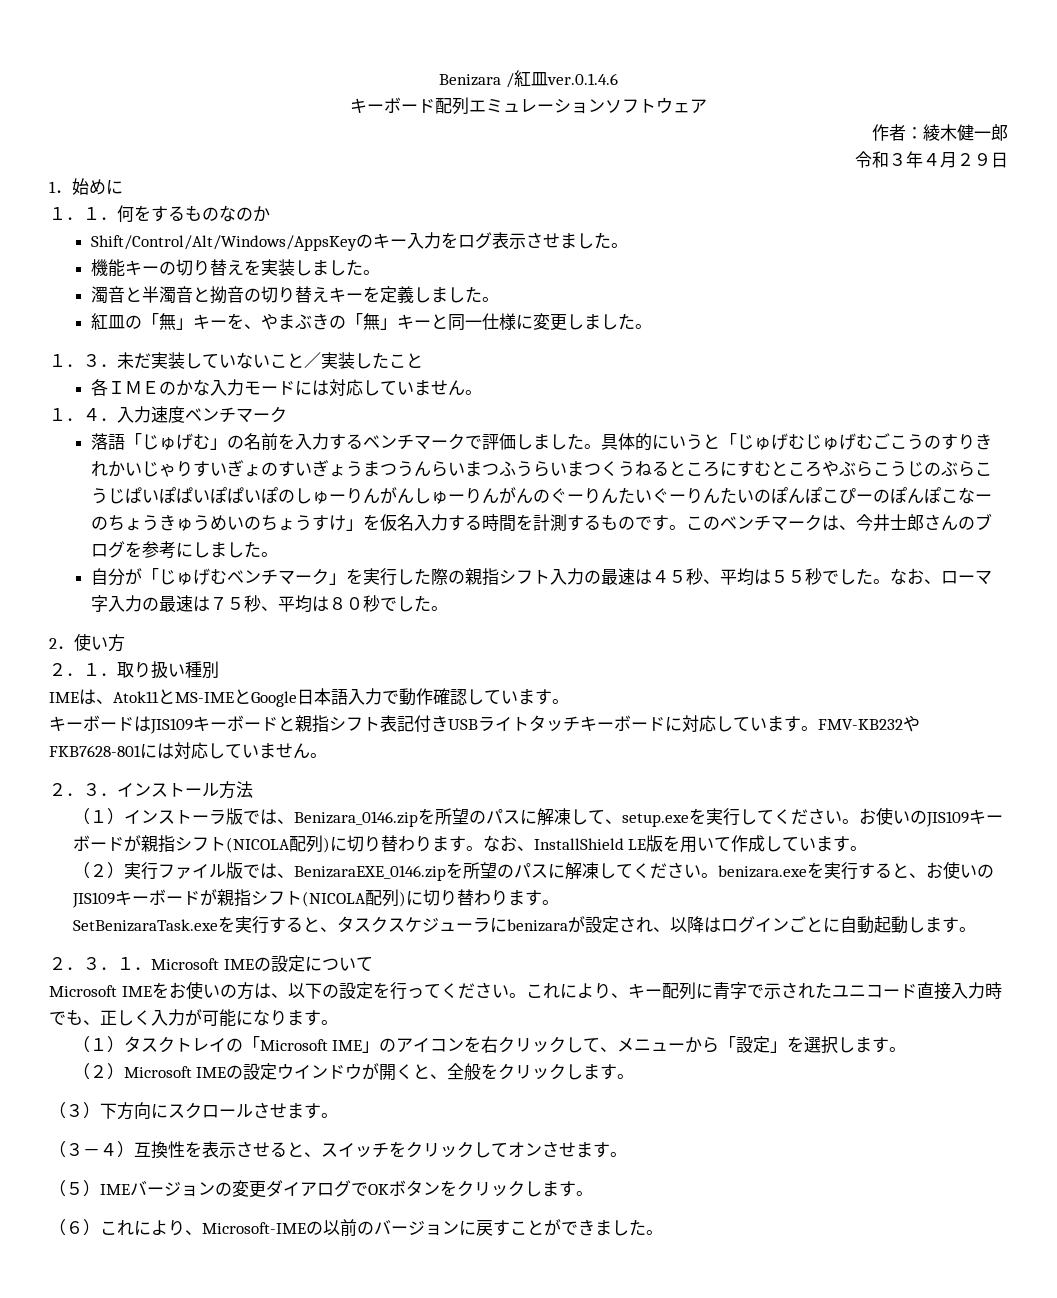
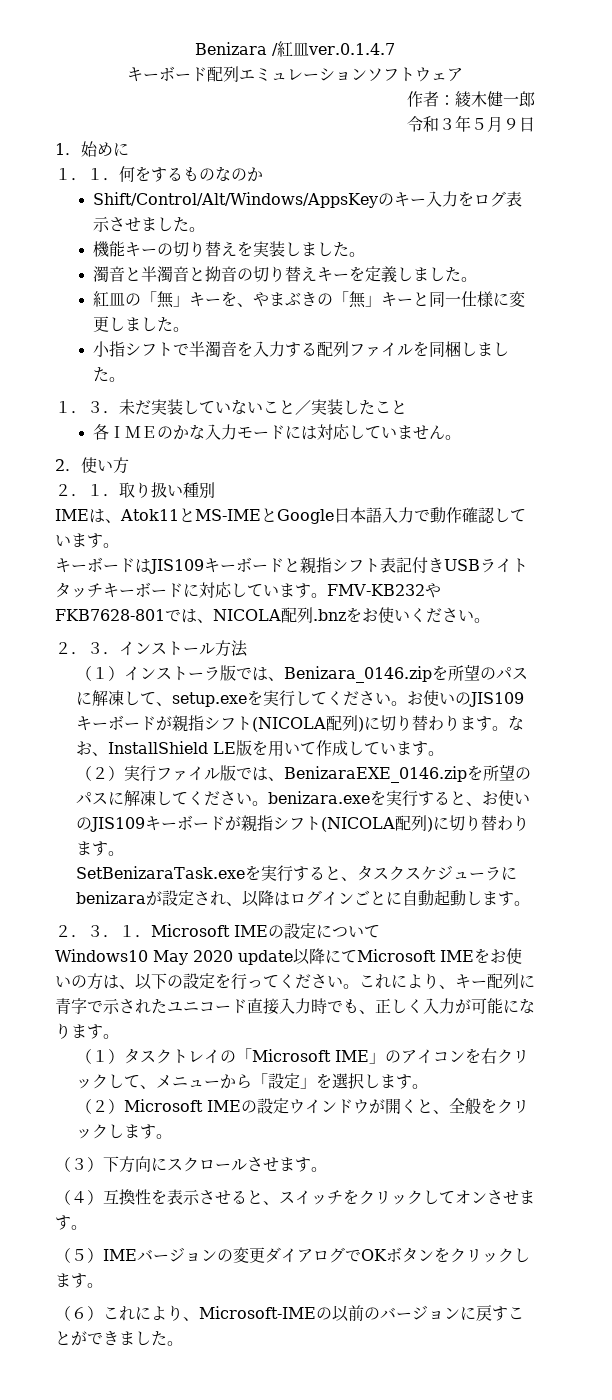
- Benizara /紅皿ver.0.1.4.6
+ Benizara /紅皿ver.0.1.4.7
- 令和３年４月２９日
+ 令和３年５月９日
+ 小指シフトで半濁音を入力する配列ファイルを同梱しました。
- １．４．入力速度ベンチマーク
- 落語「じゅげむ」の名前を入力するベンチマークで評価しました。具体的にいうと「じゅげむじゅげむごこうのすりきれかいじゃりすいぎょのすいぎょうまつうんらいまつふうらいまつくうねるところにすむところやぶらこうじのぶらこうじぱいぽぱいぽぱいぽのしゅーりんがんしゅーりんがんのぐーりんたいぐーりんたいのぽんぽこぴーのぽんぽこなーのちょうきゅうめいのちょうすけ」を仮名入力する時間を計測するものです。このベンチマークは、今井士郎さんのブログを参考にしました。
- 自分が「じゅげむベンチマーク」を実行した際の親指シフト入力の最速は４５秒、平均は５５秒でした。なお、ローマ字入力の最速は７５秒、平均は８０秒でした。
- FMV-KB232やFKB7628-801には対応していません。
+ FMV-KB232やFKB7628-801では、NICOLA配列.bnzをお使いください。
- Microsoft IMEをお使いの方は、以下の設定を行ってください。
+ Windows10 May 2020 update以降にてMicrosoft IMEをお使いの方は、以下の設定を行ってください。
- （３－４）互換性を表示させると、スイッチをクリックしてオンさせます。
+ （４）互換性を表示させると、スイッチをクリックしてオンさせます。

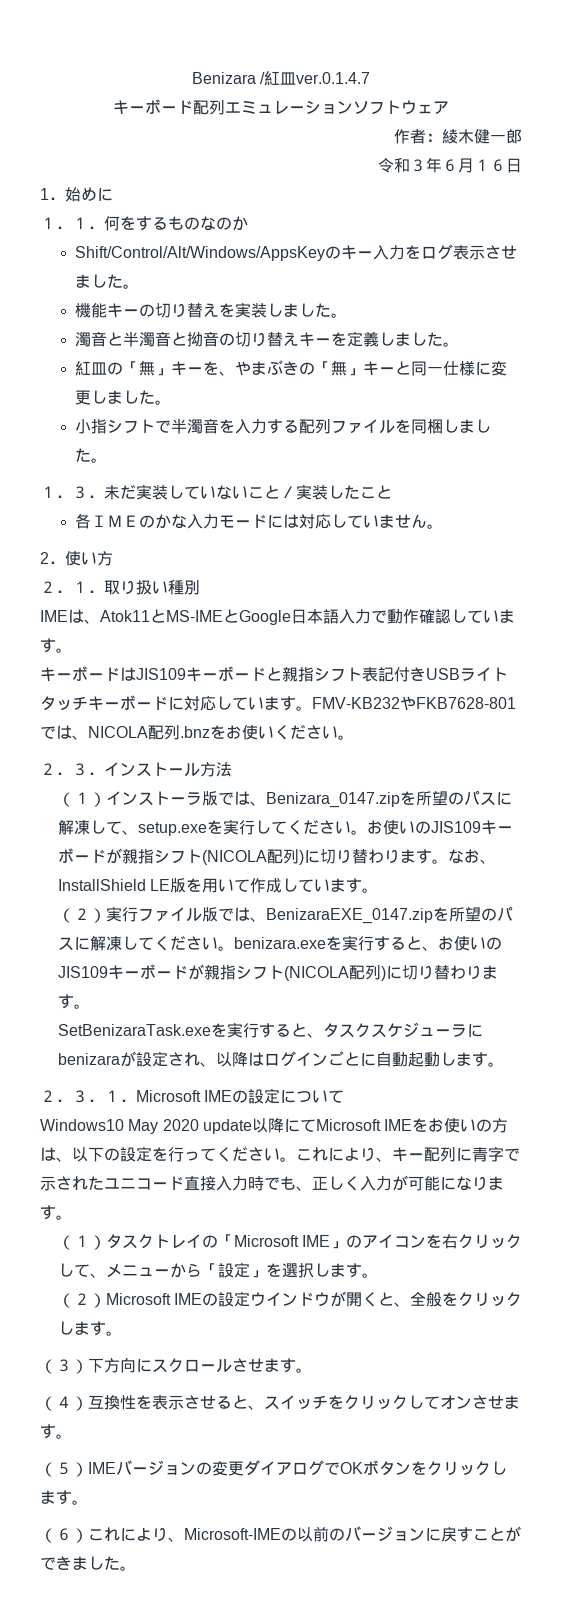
- 令和３年５月９日
+ 令和３年６月１６日
- （１）インストーラ版では、Benizara_0146.zipを所望のパスに解凍して、setup.exeを実行してください。
+ （１）インストーラ版では、Benizara_0147.zipを所望のパスに解凍して、setup.exeを実行してください。
- （２）実行ファイル版では、BenizaraEXE_0146.zipを所望のパスに解凍してください。benizara.exeを実行すると、お使いのJIS109キーボードが親指シフト(NICOLA配列)に切り替わります。
+ （２）実行ファイル版では、BenizaraEXE_0147.zipを所望のパスに解凍してください。benizara.exeを実行すると、お使いのJIS109キーボードが親指シフト(NICOLA配列)に切り替わります。

